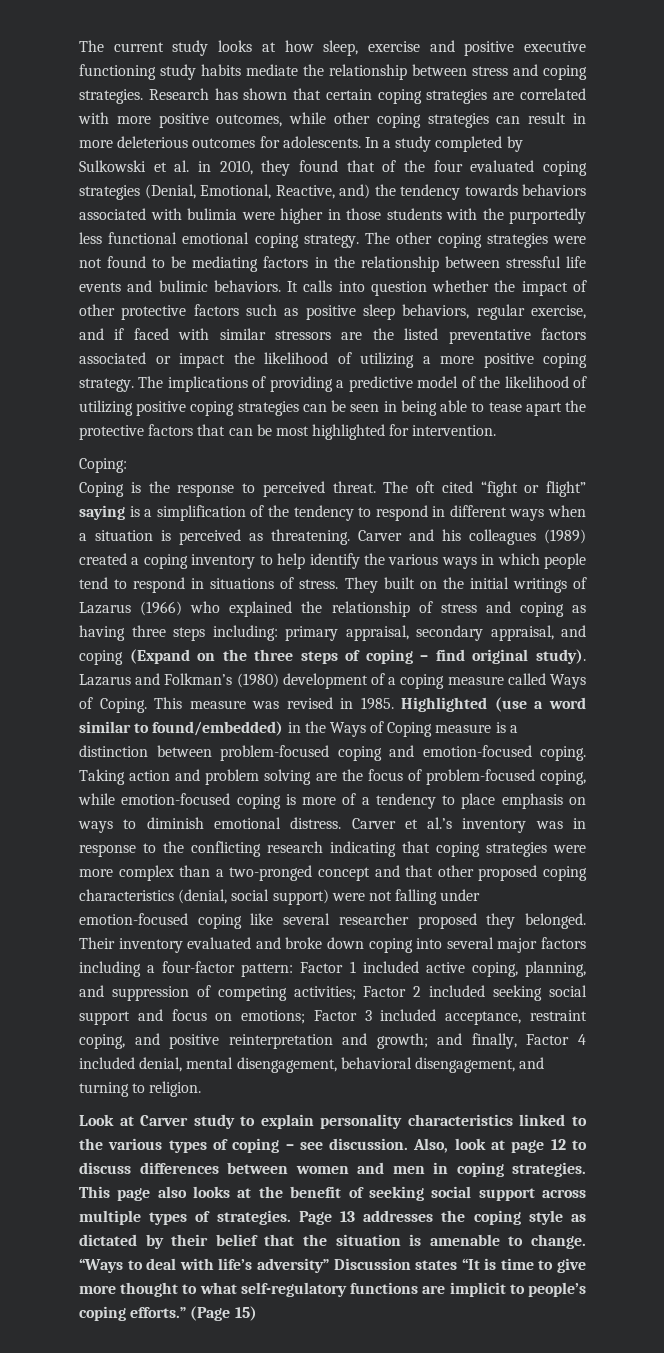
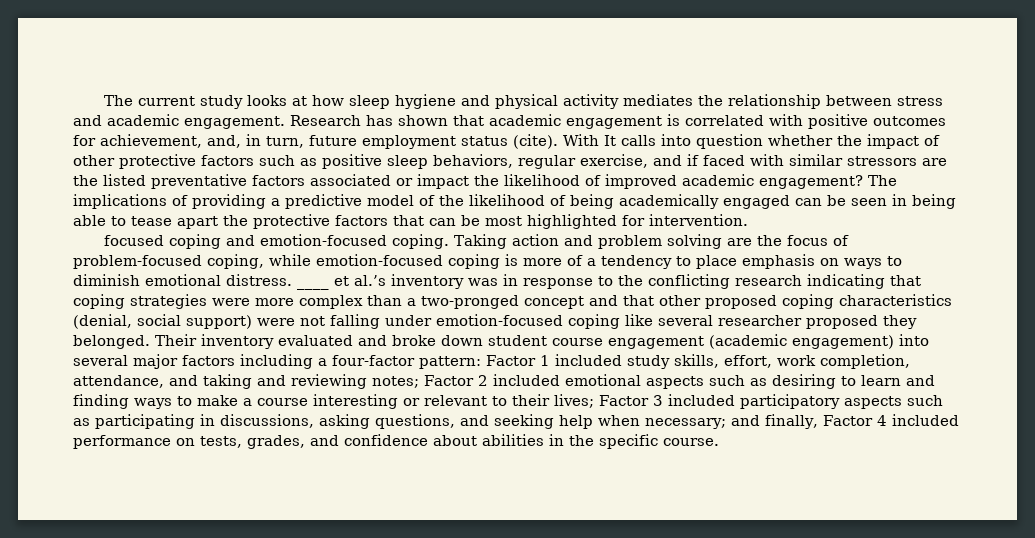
- The current study looks at how sleep, exercise and positive executive functioning study habits mediate the relationship between stress and coping strategies.
+ The current study looks at how sleep hygiene and physical activity mediates the relationship between stress and academic engagement.
- Research has shown that certain coping strategies are correlated with more positive outcomes, while other coping strategies can result in more deleterious outcomes for adolescents. In a study completed by Sulkowski et al. in 2010, they found that of the four evaluated coping strategies (Denial, Emotional, Reactive, and) the tendency towards behaviors associated with bulimia were higher in those students with the purportedly less functional emotional coping strategy. The other coping strategies were not found to be mediating factors in the relationship between stressful life events and bulimic behaviors. It calls into question whether the impact of other protective factors such as positive sleep behaviors, regular exercise, and if faced with similar stressors are the listed preventative factors associated or impact the likelihood of utilizing a more positive coping strategy.
+ Research has shown that academic engagement is correlated with positive outcomes for achievement, and, in turn, future employment status (cite). With It calls into question whether the impact of other protective factors such as positive sleep behaviors, regular exercise, and if faced with similar stressors are the listed preventative factors associated or impact the likelihood of improved academic engagement?
- The implications of providing a predictive model of the likelihood of utilizing positive coping strategies can be seen in being able to tease apart the protective factors that can be most highlighted for intervention.
+ The implications of providing a predictive model of the likelihood of being academically engaged can be seen in being able to tease apart the protective factors that can be most highlighted for intervention.
- Coping:
- Coping is the response to perceived threat. The oft cited “fight or flight” saying is a simplification of the tendency to respond in different ways when a situation is perceived as threatening. Carver and his colleagues (1989) created a coping inventory to help identify the various ways in which people tend to respond in situations of stress. They built on the initial writings of Lazarus (1966) who explained the relationship of stress and coping as having three steps including: primary appraisal, secondary appraisal, and coping (Expand on the three steps of coping – find original study). Lazarus and Folkman’s (1980) development of a coping measure called Ways of Coping. This measure was revised in 1985. Highlighted (use a word similar to found/embedded) in the Ways of Coping measure is a distinction between problem-focused coping and emotion-focused coping.
+ focused coping and emotion-focused coping.
- Carver et al.’s inventory was in response to the conflicting research indicating that coping strategies were more complex than a two-pronged concept and that other proposed coping characteristics (denial, social support) were not falling under emotion-focused coping like several researcher proposed they belonged.
+ ____ et al.’s inventory was in response to the conflicting research indicating that coping strategies were more complex than a two-pronged concept and that other proposed coping characteristics (denial, social support) were not falling under emotion-focused coping like several researcher proposed they belonged.
- Their inventory evaluated and broke down coping into several major factors including a four-factor pattern: Factor 1 included active coping, planning, and suppression of competing activities; Factor 2 included seeking social support and focus on emotions; Factor 3 included acceptance, restraint coping, and positive reinterpretation and growth; and finally, Factor 4 included denial, mental disengagement, behavioral disengagement, and turning to religion.
- Look at Carver study to explain personality characteristics linked to the various types of coping – see discussion. Also, look at page 12 to discuss differences between women and men in coping strategies. This page also looks at the benefit of seeking social support across multiple types of strategies. Page 13 addresses the coping style as dictated by their belief that the situation is amenable to change. “Ways to deal with life’s adversity” Discussion states “It is time to give more thought to what self-regulatory functions are implicit to people’s coping efforts.” (Page 15)
+ Their inventory evaluated and broke down student course engagement (academic engagement) into several major factors including a four-factor pattern: Factor 1 included study skills, effort, work completion, attendance, and taking and reviewing notes; Factor 2 included emotional aspects such as desiring to learn and finding ways to make a course interesting or relevant to their lives; Factor 3 included participatory aspects such as participating in discussions, asking questions, and seeking help when necessary; and finally, Factor 4 included performance on tests, grades, and confidence about abilities in the specific course.

